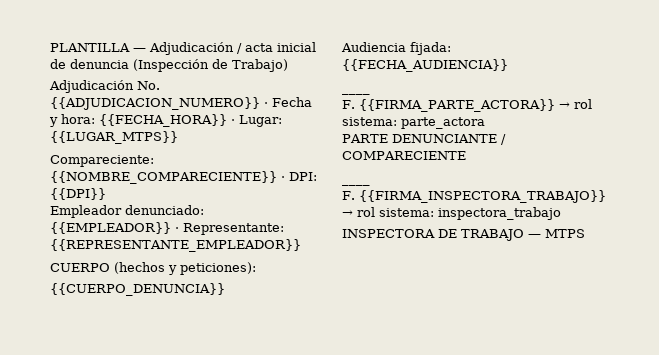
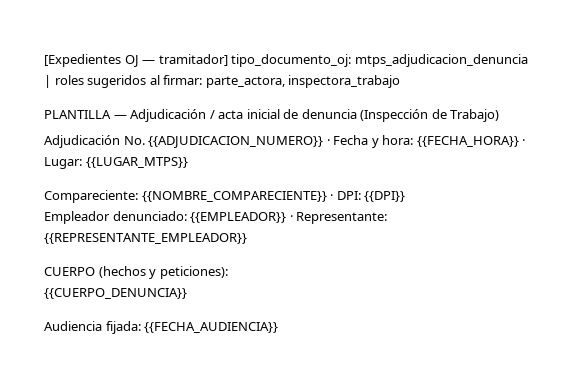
+ [Expedientes OJ — tramitador] tipo_documento_oj: mtps_adjudicacion_denuncia | roles sugeridos al firmar: parte_actora, inspectora_trabajo
  Audiencia fijada: {{FECHA_AUDIENCIA}}
- ____
- F. {{FIRMA_PARTE_ACTORA}} → rol sistema: parte_actora
- PARTE DENUNCIANTE / COMPARECIENTE
- ____
- F. {{FIRMA_INSPECTORA_TRABAJO}} → rol sistema: inspectora_trabajo
- INSPECTORA DE TRABAJO — MTPS

